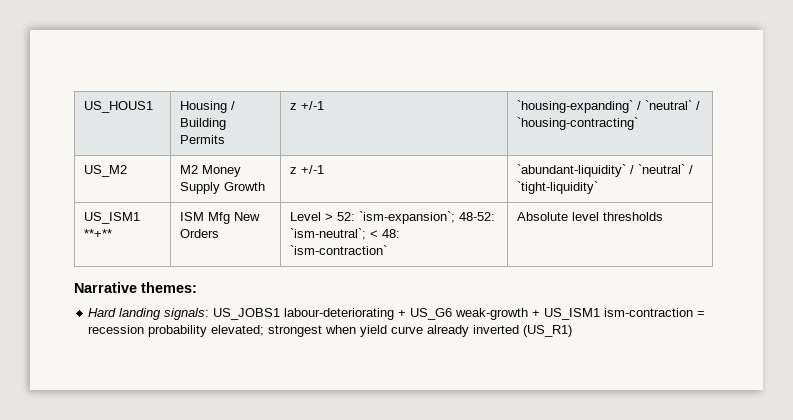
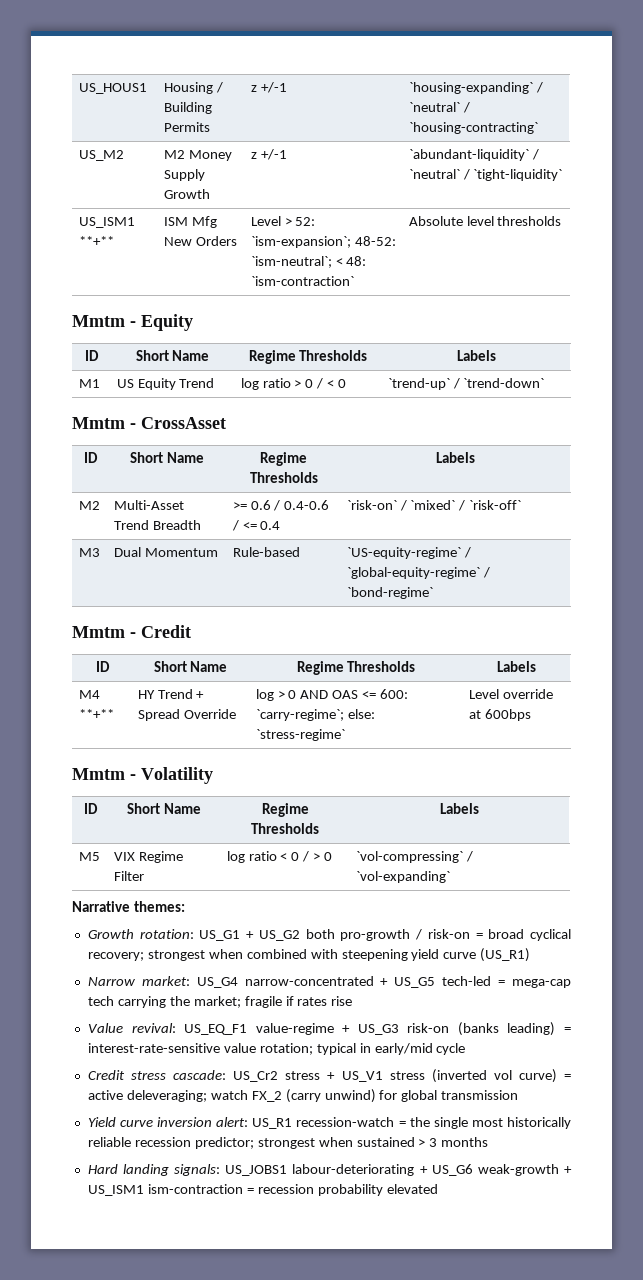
+ Mmtm - Equity
+ ID | Short Name | Regime Thresholds | Labels
+ M1 | US Equity Trend | log ratio > 0 / < 0 | `trend-up` / `trend-down`
+ Mmtm - CrossAsset
+ ID | Short Name | Regime Thresholds | Labels
+ M2 | Multi-Asset Trend Breadth | >= 0.6 / 0.4-0.6 / <= 0.4 | `risk-on` / `mixed` / `risk-off`
+ M3 | Dual Momentum | Rule-based | `US-equity-regime` / `global-equity-regime` / `bond-regime`
+ Mmtm - Credit
+ ID | Short Name | Regime Thresholds | Labels
+ M4 **+** | HY Trend + Spread Override | log > 0 AND OAS <= 600: `carry-regime`; else: `stress-regime` | Level override at 600bps
+ Mmtm - Volatility
+ ID | Short Name | Regime Thresholds | Labels
+ M5 | VIX Regime Filter | log ratio < 0 / > 0 | `vol-compressing` / `vol-expanding`
  Narrative themes:
+ Growth rotation: US_G1 + US_G2 both pro-growth / risk-on = broad cyclical recovery; strongest when combined with steepening yield curve (US_R1)
+ Narrow market: US_G4 narrow-concentrated + US_G5 tech-led = mega-cap tech carrying the market; fragile if rates rise
+ Value revival: US_EQ_F1 value-regime + US_G3 risk-on (banks leading) = interest-rate-sensitive value rotation; typical in early/mid cycle
+ Credit stress cascade: US_Cr2 stress + US_V1 stress (inverted vol curve) = active deleveraging; watch FX_2 (carry unwind) for global transmission
+ Yield curve inversion alert: US_R1 recession-watch = the single most historically reliable recession predictor; strongest when sustained > 3 months
- Hard landing signals: US_JOBS1 labour-deteriorating + US_G6 weak-growth + US_ISM1 ism-contraction = recession probability elevated; strongest when yield curve already inverted (US_R1)
+ Hard landing signals: US_JOBS1 labour-deteriorating + US_G6 weak-growth + US_ISM1 ism-contraction = recession probability elevated

